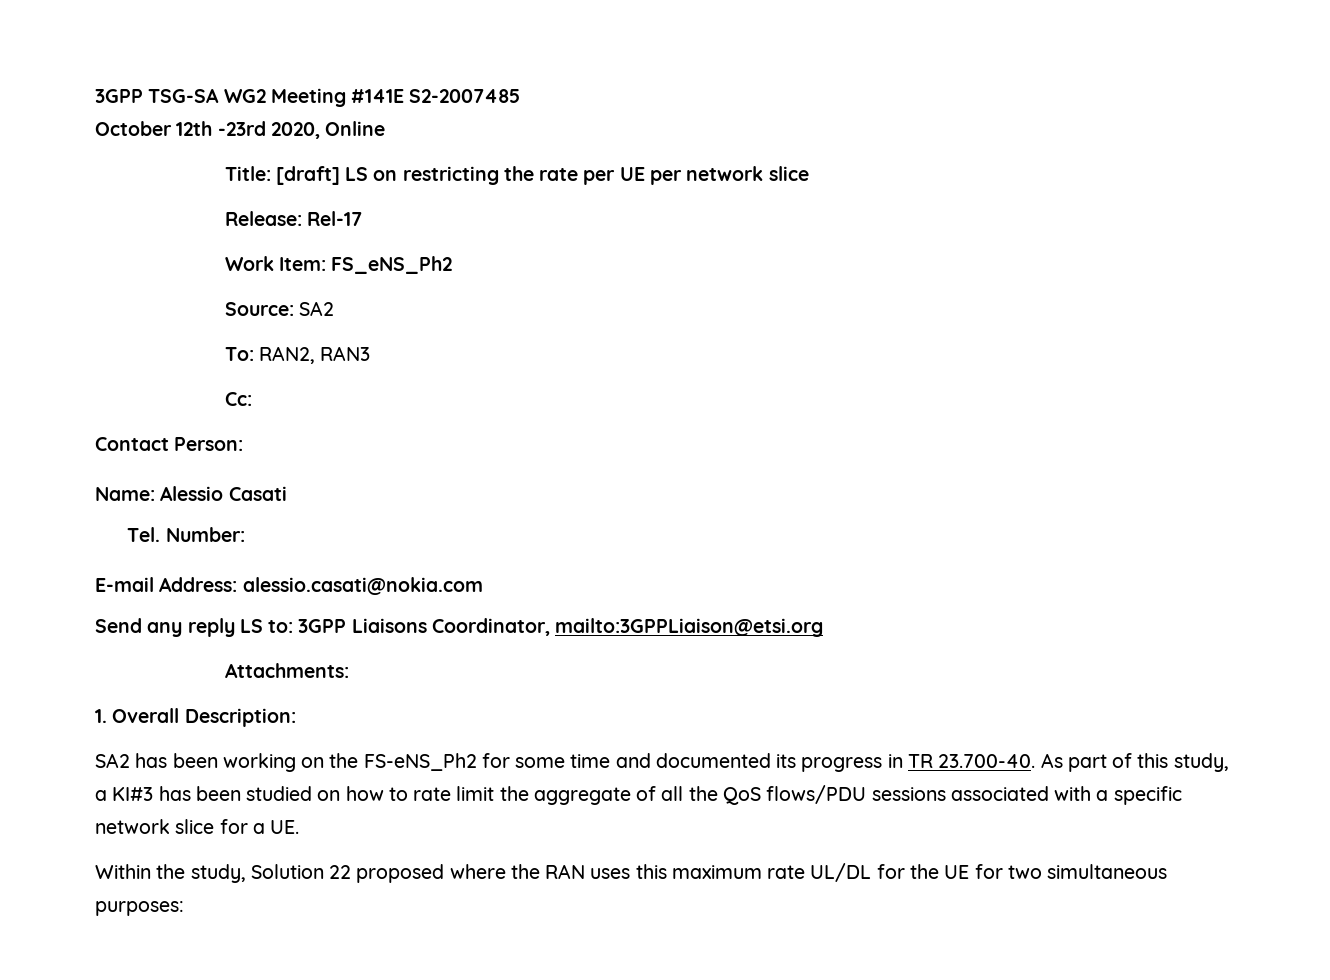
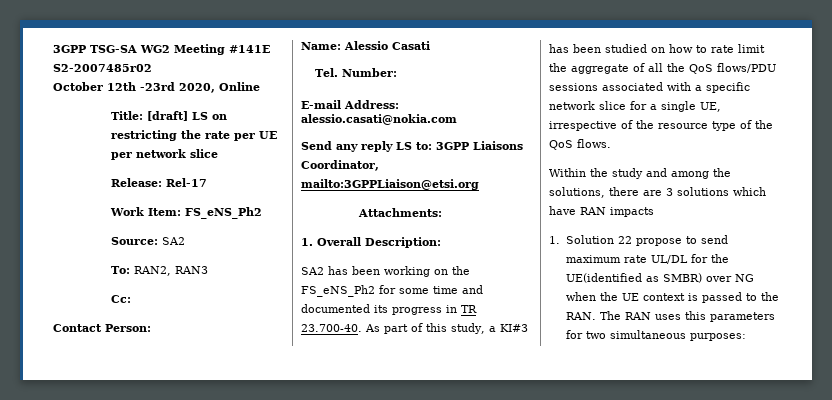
- 3GPP TSG-SA WG2 Meeting #141E S2-2007485
+ 3GPP TSG-SA WG2 Meeting #141E S2-2007485r02
- SA2 has been working on the FS-eNS_Ph2 for some time and documented its progress in TR 23.700-40. As part of this study, a KI#3 has been studied on how to rate limit the aggregate of all the QoS flows/PDU sessions associated with a specific network slice for a UE.
- Within the study, Solution 22 proposed where the RAN uses this maximum rate UL/DL for the UE for two simultaneous purposes:
+ SA2 has been working on the FS_eNS_Ph2 for some time and documented its progress in TR 23.700-40. As part of this study, a KI#3 has been studied on how to rate limit the aggregate of all the QoS flows/PDU sessions associated with a specific network slice for a single UE, irrespective of the resource type of the QoS flows.
+ Within the study and among the solutions, there are 3 solutions which have RAN impacts
+ 1. Solution 22 propose to send maximum rate UL/DL for the UE(identified as SMBR) over NG when the UE context is passed to the RAN. The RAN uses this parameters for two simultaneous purposes:

